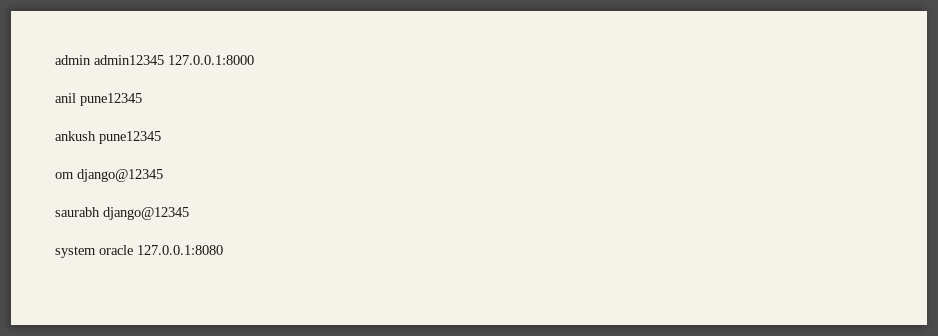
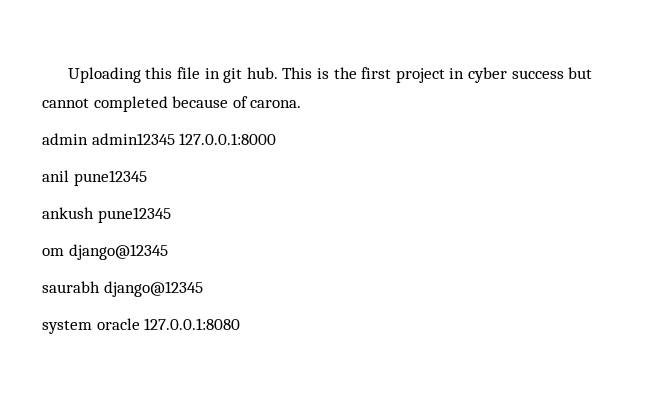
+ Uploading this file in git hub. This is the first project in cyber success but cannot completed because of carona.

